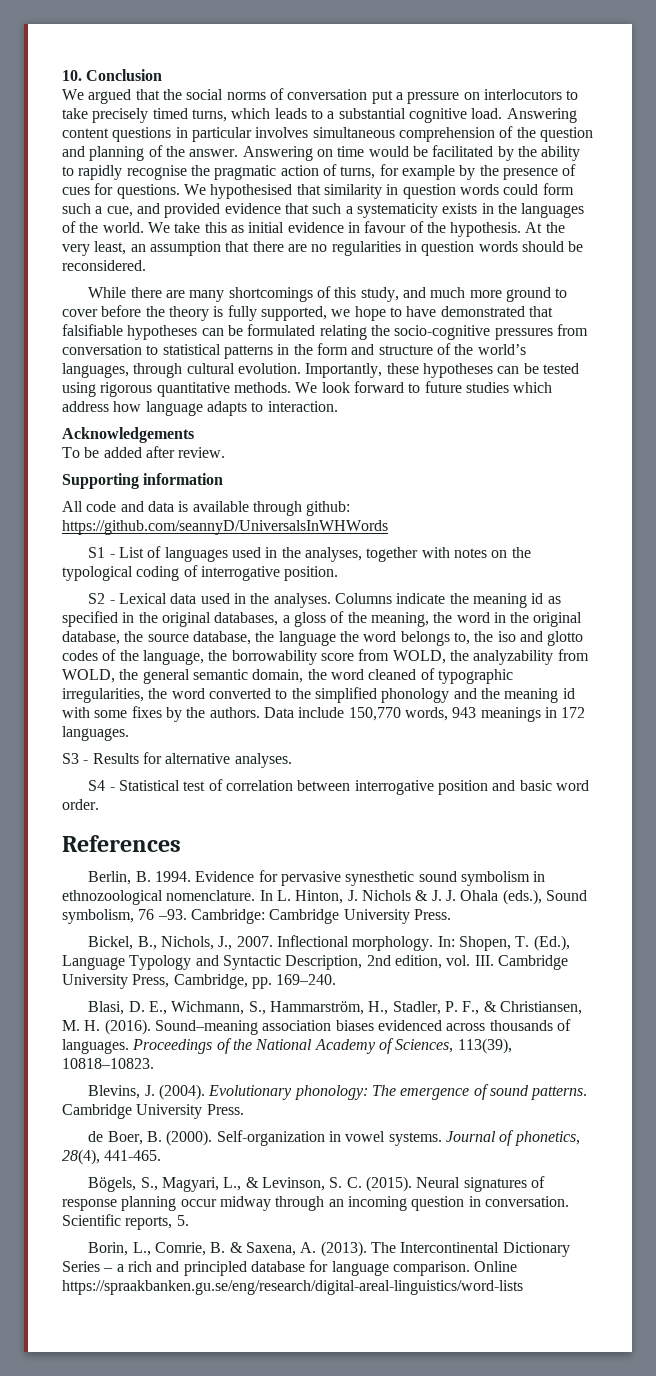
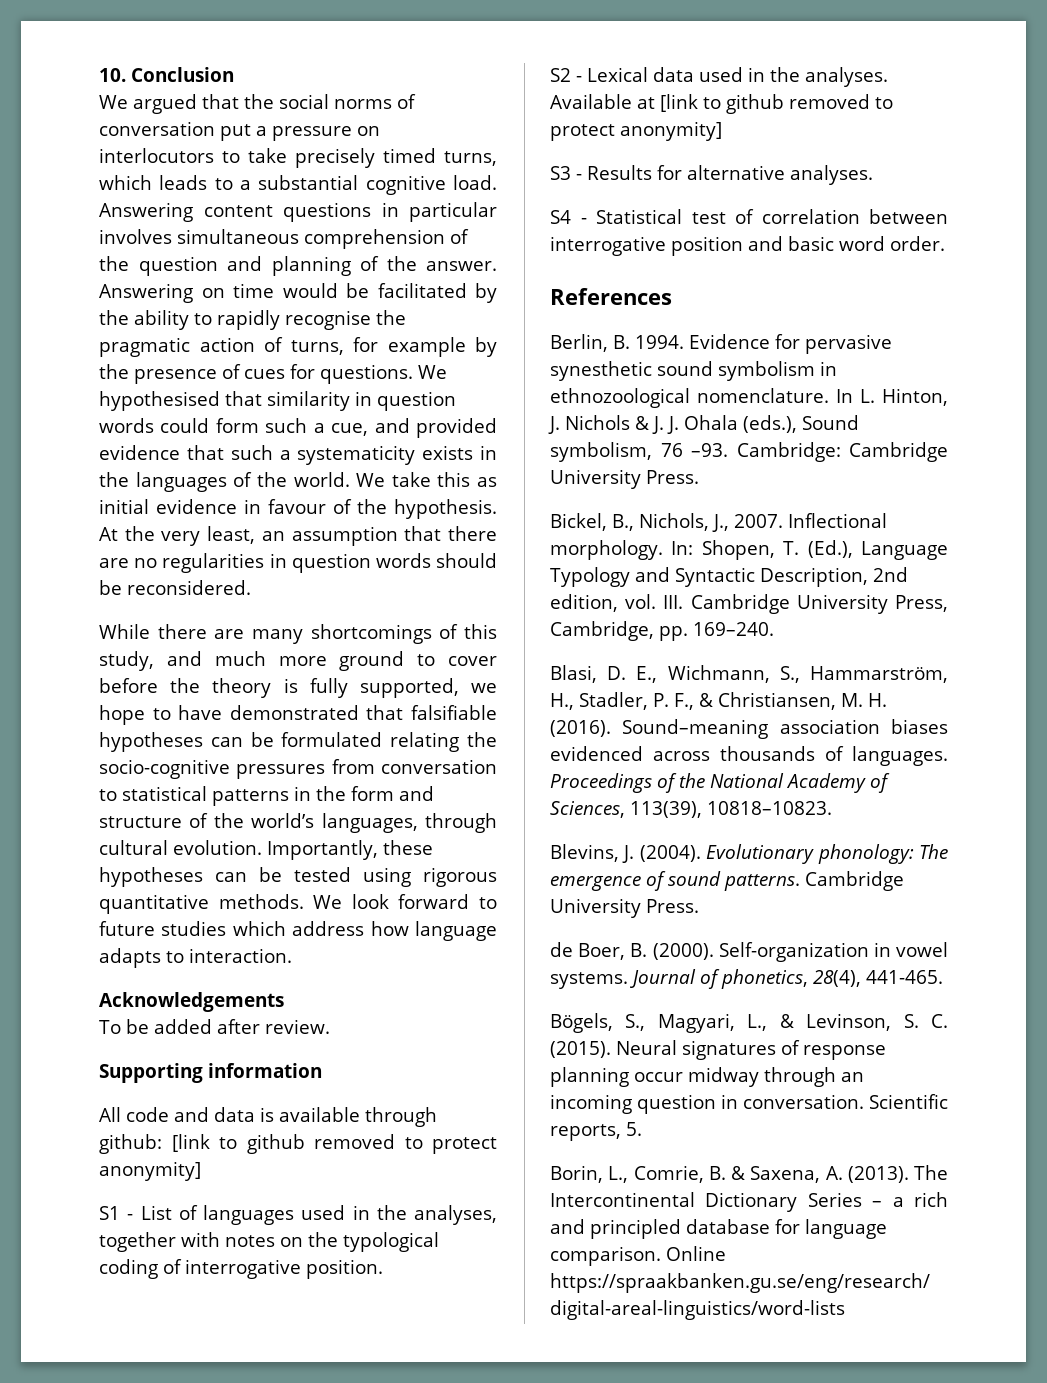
- All code and data is available through github: https://github.com/seannyD/UniversalsInWHWords
+ All code and data is available through github: [link to github removed to protect anonymity]
- Columns indicate the meaning id as specified in the original databases, a gloss of the meaning, the word in the original database, the source database, the language the word belongs to, the iso and glotto codes of the language, the borrowability score from WOLD, the analyzability from WOLD, the general semantic domain, the word cleaned of typographic irregularities, the word converted to the simplified phonology and the meaning id with some fixes by the authors. Data include 150,770 words, 943 meanings in 172 languages.
+ Available at [link to github removed to protect anonymity]

